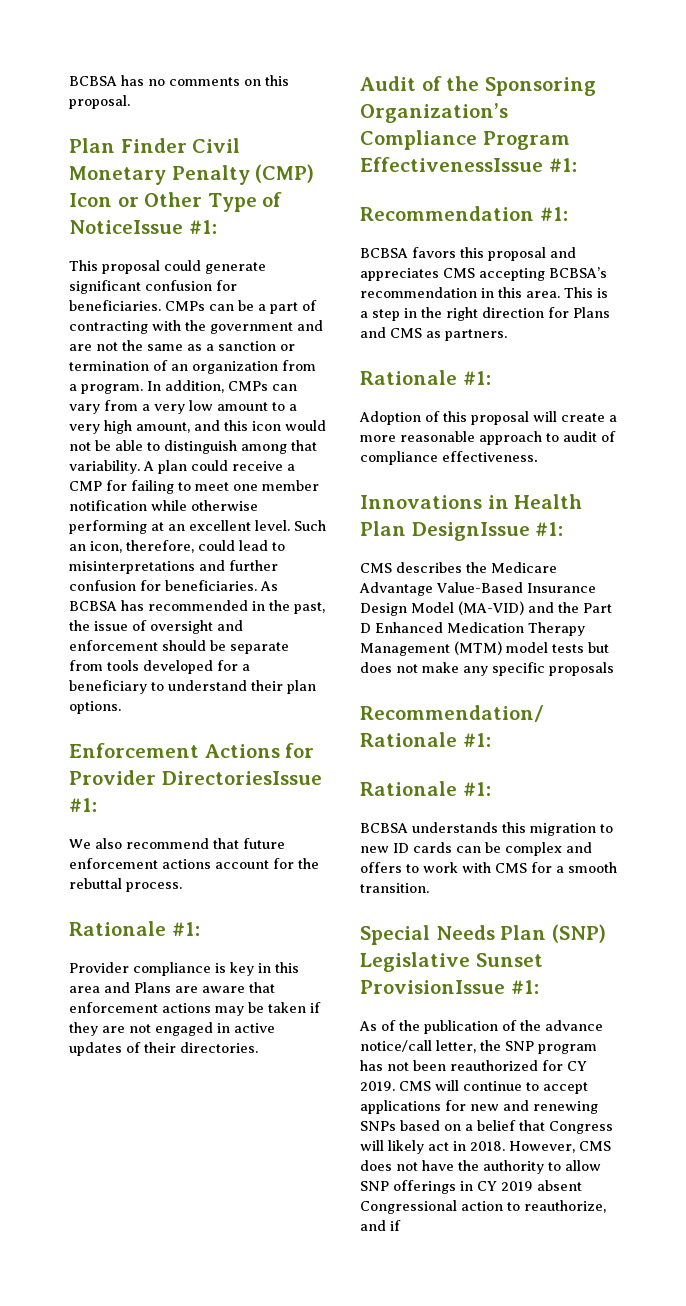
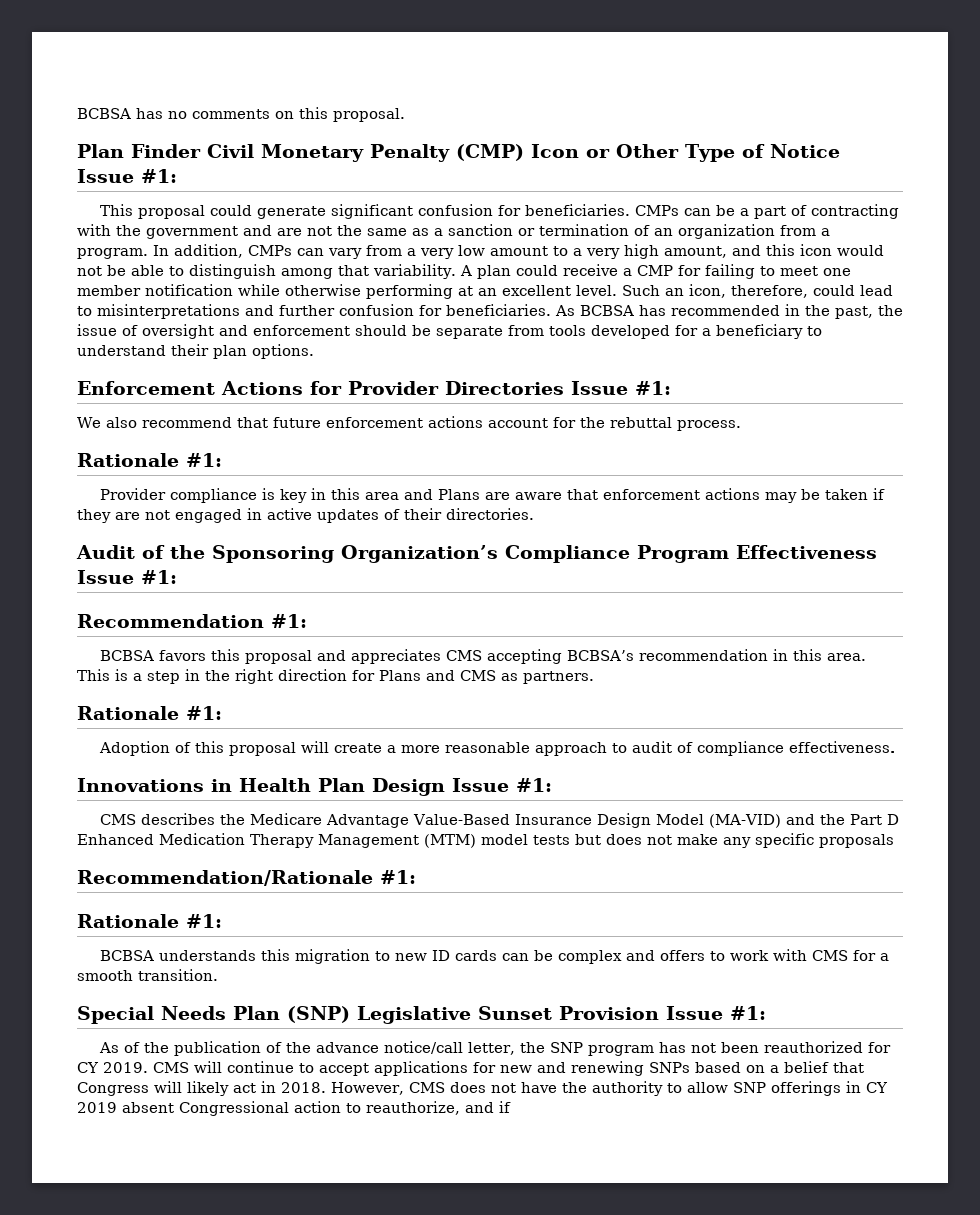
- Plan Finder Civil Monetary Penalty (CMP) Icon or Other Type of NoticeIssue #1:
+ Plan Finder Civil Monetary Penalty (CMP) Icon or Other Type of Notice Issue #1:
- Enforcement Actions for Provider DirectoriesIssue #1:
+ Enforcement Actions for Provider Directories Issue #1:
- Audit of the Sponsoring Organization’s Compliance Program EffectivenessIssue #1:
+ Audit of the Sponsoring Organization’s Compliance Program Effectiveness Issue #1:
- Innovations in Health Plan DesignIssue #1:
+ Innovations in Health Plan Design Issue #1:
- Special Needs Plan (SNP) Legislative Sunset ProvisionIssue #1:
+ Special Needs Plan (SNP) Legislative Sunset Provision Issue #1:

